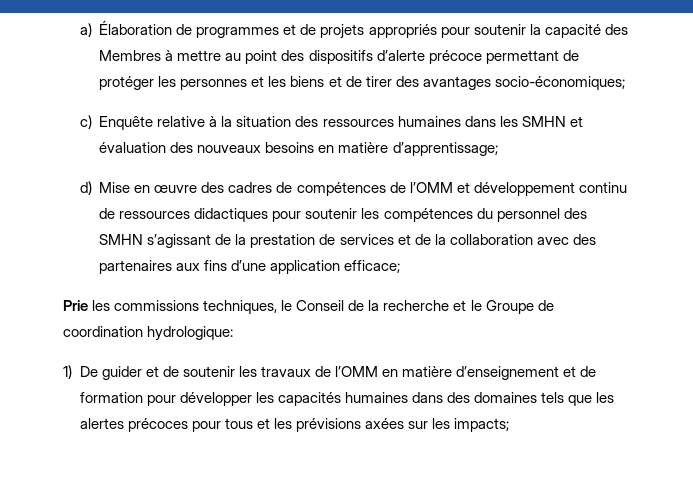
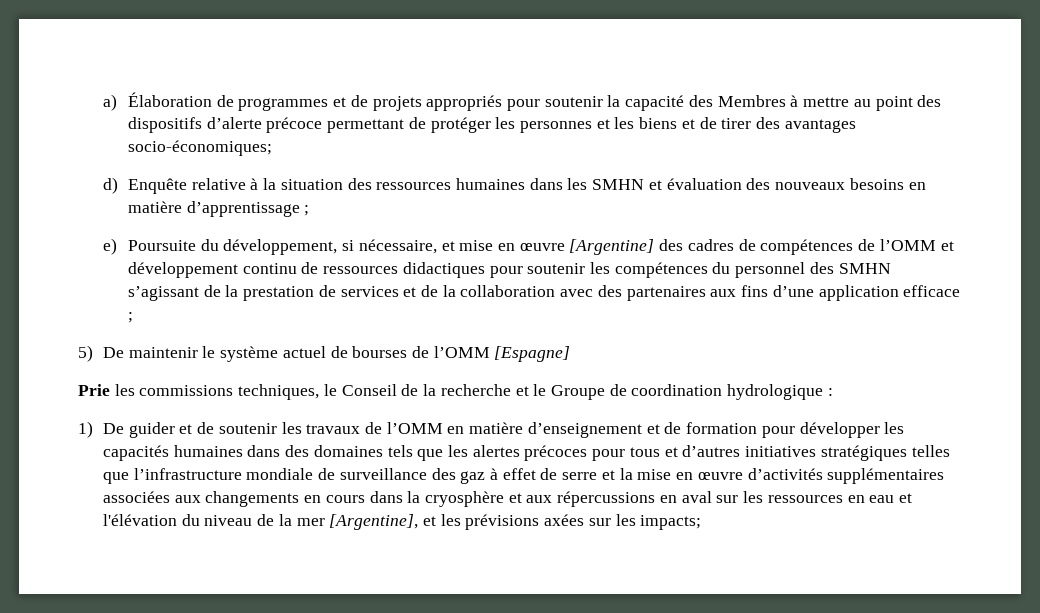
- c) Enquête relative à la situation des ressources humaines dans les SMHN et évaluation des nouveaux besoins en matière d’apprentissage;
- d) Mise en œuvre des cadres de compétences de l’OMM et développement continu de ressources didactiques pour soutenir les compétences du personnel des SMHN s’agissant de la prestation de services et de la collaboration avec des partenaires aux fins d’une application efficace;
+ d) Enquête relative à la situation des ressources humaines dans les SMHN et évaluation des nouveaux besoins en matière d’apprentissage ;
+ e) Poursuite du développement, si nécessaire, et mise en œuvre [Argentine] des cadres de compétences de l’OMM et développement continu de ressources didactiques pour soutenir les compétences du personnel des SMHN s’agissant de la prestation de services et de la collaboration avec des partenaires aux fins d’une application efficace ;
+ 5) De maintenir le système actuel de bourses de l’OMM [Espagne]
- Prie les commissions techniques, le Conseil de la recherche et le Groupe de coordination hydrologique:
+ Prie les commissions techniques, le Conseil de la recherche et le Groupe de coordination hydrologique :
- 1) De guider et de soutenir les travaux de l’OMM en matière d’enseignement et de formation pour développer les capacités humaines dans des domaines tels que les alertes précoces pour tous et les prévisions axées sur les impacts;
+ 1) De guider et de soutenir les travaux de l’OMM en matière d’enseignement et de formation pour développer les capacités humaines dans des domaines tels que les alertes précoces pour tous et d’autres initiatives stratégiques telles que l’infrastructure mondiale de surveillance des gaz à effet de serre et la mise en œuvre d’activités supplémentaires associées aux changements en cours dans la cryosphère et aux répercussions en aval sur les ressources en eau et l'élévation du niveau de la mer [Argentine], et les prévisions axées sur les impacts;

